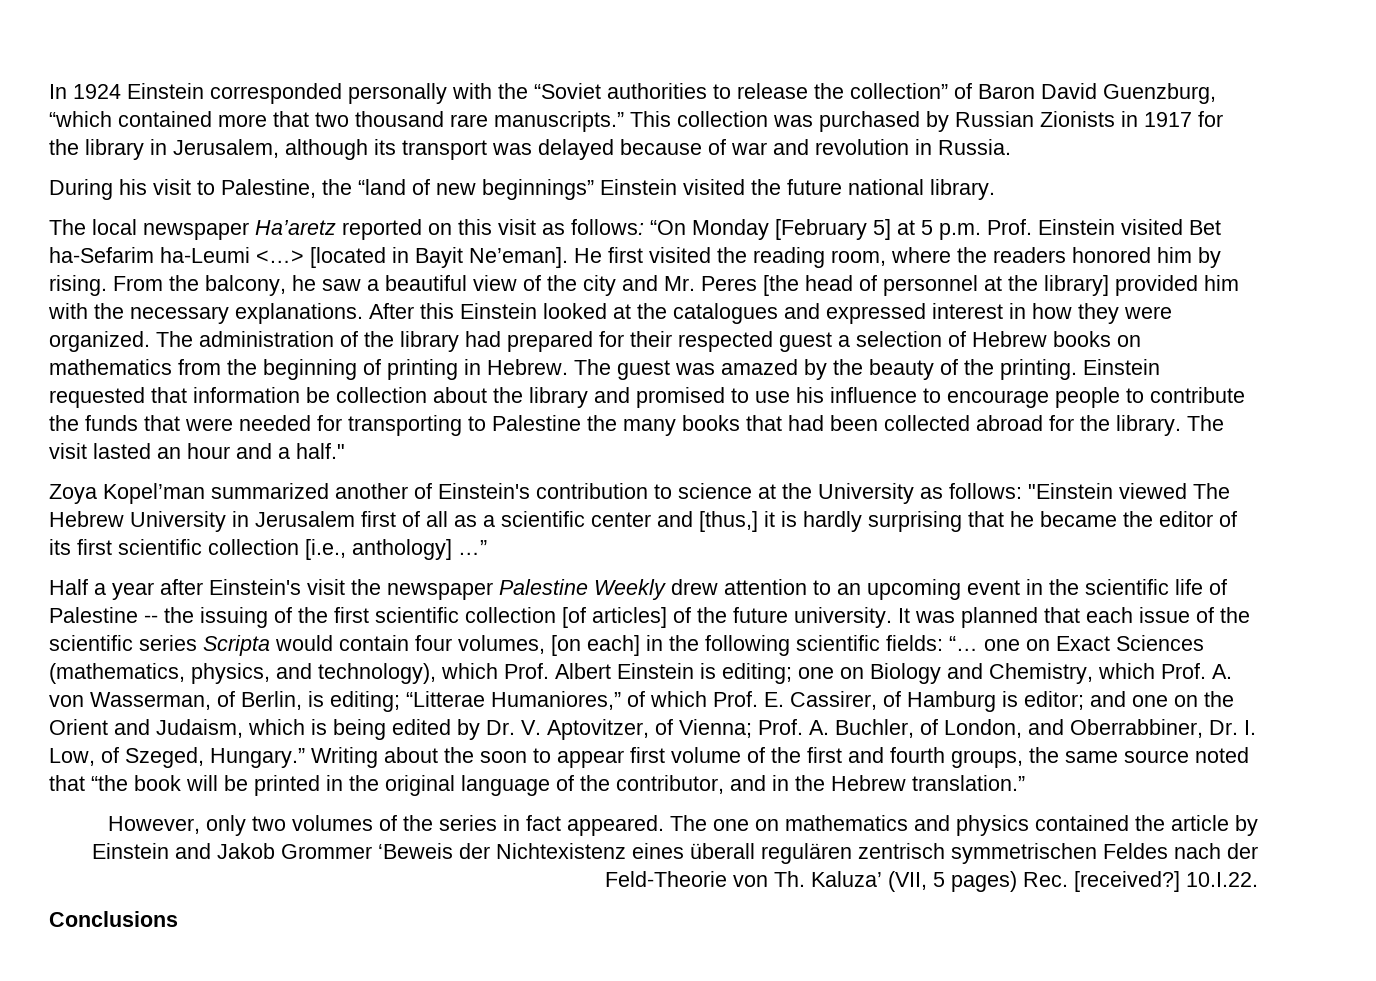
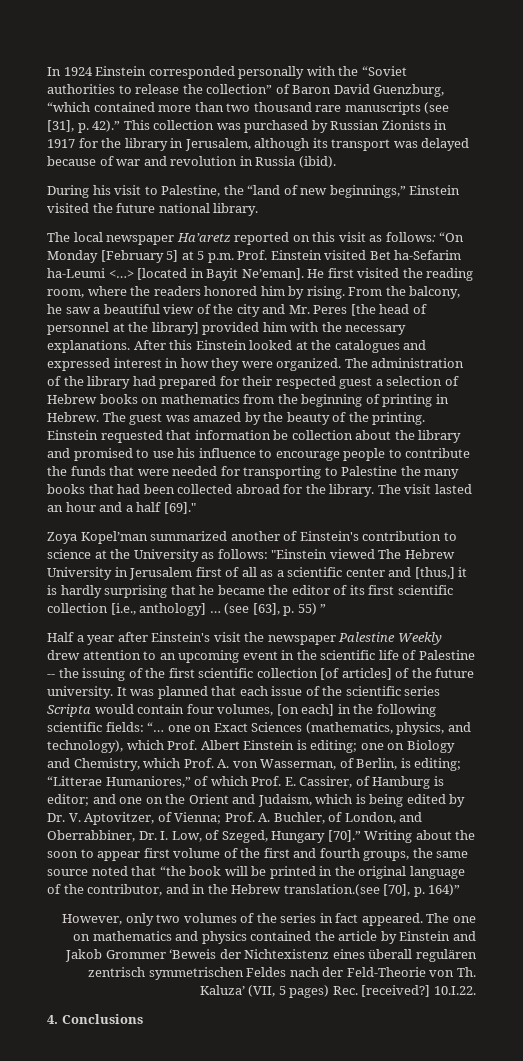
- In 1924 Einstein corresponded personally with the “Soviet authorities to release the collection” of Baron David Guenzburg, “which contained more that two thousand rare manuscripts.”
+ In 1924 Einstein corresponded personally with the “Soviet authorities to release the collection” of Baron David Guenzburg, “which contained more than two thousand rare manuscripts (see [31], p. 42).”
- This collection was purchased by Russian Zionists in 1917 for the library in Jerusalem, although its transport was delayed because of war and revolution in Russia.
+ This collection was purchased by Russian Zionists in 1917 for the library in Jerusalem, although its transport was delayed because of war and revolution in Russia (ibid).
- During his visit to Palestine, the “land of new beginnings” Einstein visited the future national library.
+ During his visit to Palestine, the “land of new beginnings,” Einstein visited the future national library.
- The visit lasted an hour and a half."
+ The visit lasted an hour and a half [69]."
- Zoya Kopel’man summarized another of Einstein's contribution to science at the University as follows: "Einstein viewed The Hebrew University in Jerusalem first of all as a scientific center and [thus,] it is hardly surprising that he became the editor of its first scientific collection [i.e., anthology] …”
+ Zoya Kopel’man summarized another of Einstein's contribution to science at the University as follows: "Einstein viewed The Hebrew University in Jerusalem first of all as a scientific center and [thus,] it is hardly surprising that he became the editor of its first scientific collection [i.e., anthology] … (see [63], p. 55) ”
- Prof. A. Buchler, of London, and Oberrabbiner, Dr. I. Low, of Szeged, Hungary.”
+ Prof. A. Buchler, of London, and Oberrabbiner, Dr. I. Low, of Szeged, Hungary [70].”
- Writing about the soon to appear first volume of the first and fourth groups, the same source noted that “the book will be printed in the original language of the contributor, and in the Hebrew translation.”
+ Writing about the soon to appear first volume of the first and fourth groups, the same source noted that “the book will be printed in the original language of the contributor, and in the Hebrew translation.(see [70], p. 164)”
- Conclusions
+ 4. Conclusions

